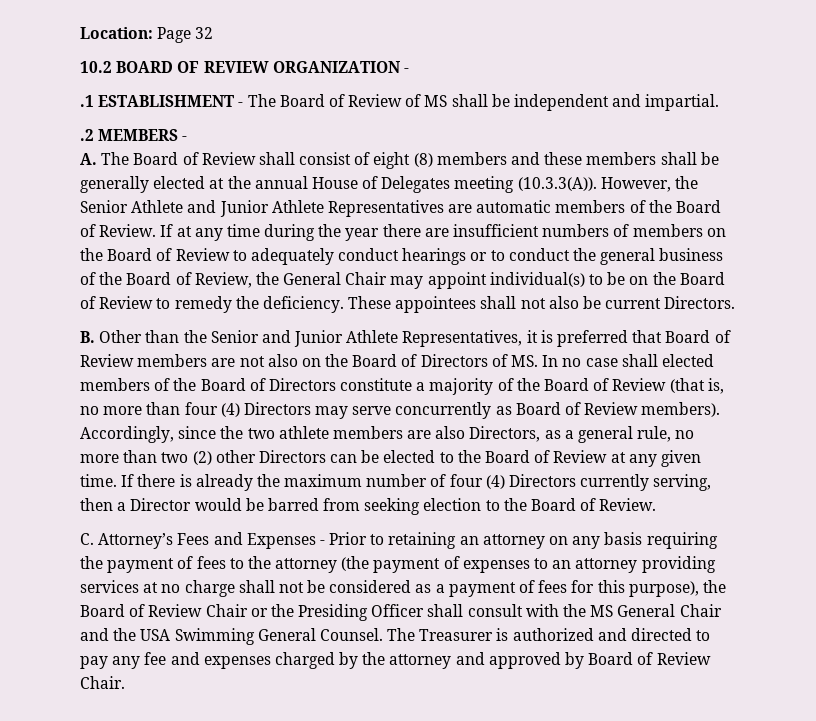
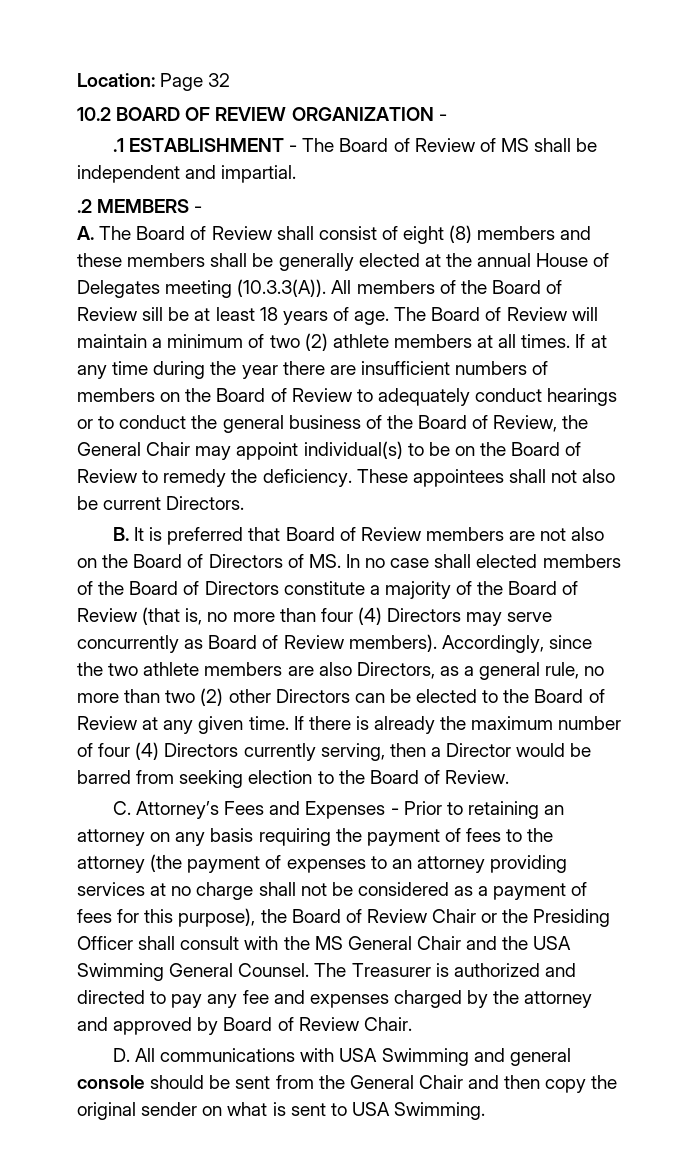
- A. The Board of Review shall consist of eight (8) members and these members shall be generally elected at the annual House of Delegates meeting (10.3.3(A)). However, the Senior Athlete and Junior Athlete Representatives are automatic members of the Board of Review.
+ A. The Board of Review shall consist of eight (8) members and these members shall be generally elected at the annual House of Delegates meeting (10.3.3(A)). All members of the Board of Review sill be at least 18 years of age. The Board of Review will maintain a minimum of two (2) athlete members at all times.
- B. Other than the Senior and Junior Athlete Representatives, it is preferred that Board of Review members are not also on the Board of Directors of MS. In no case shall elected members of the Board of Directors constitute a majority of the Board of Review (that is, no more than four (4) Directors may serve concurrently as Board of Review members).
+ B. It is preferred that Board of Review members are not also on the Board of Directors of MS. In no case shall elected members of the Board of Directors constitute a majority of the Board of Review (that is, no more than four (4) Directors may serve concurrently as Board of Review members).
+ D. All communications with USA Swimming and general console should be sent from the General Chair and then copy the original sender on what is sent to USA Swimming.

